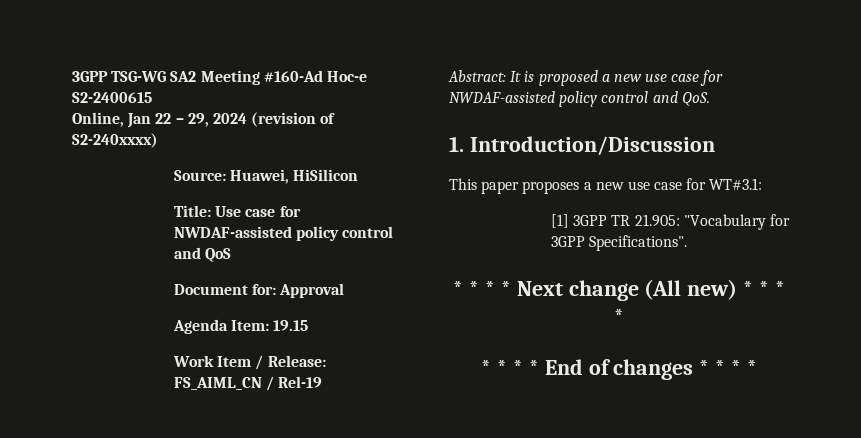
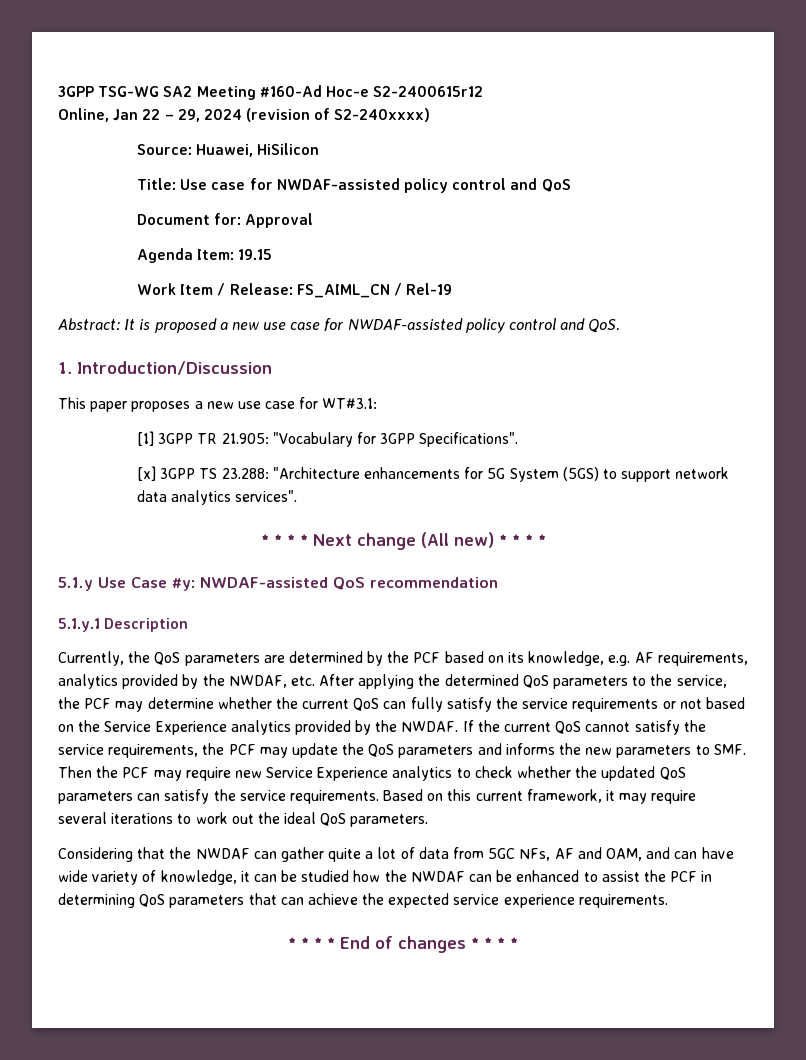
- 3GPP TSG-WG SA2 Meeting #160-Ad Hoc-e S2-2400615
+ 3GPP TSG-WG SA2 Meeting #160-Ad Hoc-e S2-2400615r12
+ [x] 3GPP TS 23.288: "Architecture enhancements for 5G System (5GS) to support network data analytics services".
+ 5.1.y Use Case #y: NWDAF-assisted QoS recommendation
+ 5.1.y.1 Description
+ Currently, the QoS parameters are determined by the PCF based on its knowledge, e.g. AF requirements, analytics provided by the NWDAF, etc. After applying the determined QoS parameters to the service, the PCF may determine whether the current QoS can fully satisfy the service requirements or not based on the Service Experience analytics provided by the NWDAF. If the current QoS cannot satisfy the service requirements, the PCF may update the QoS parameters and informs the new parameters to SMF. Then the PCF may require new Service Experience analytics to check whether the updated QoS parameters can satisfy the service requirements. Based on this current framework, it may require several iterations to work out the ideal QoS parameters.
+ Considering that the NWDAF can gather quite a lot of data from 5GC NFs, AF and OAM, and can have wide variety of knowledge, it can be studied how the NWDAF can be enhanced to assist the PCF in determining QoS parameters that can achieve the expected service experience requirements.

